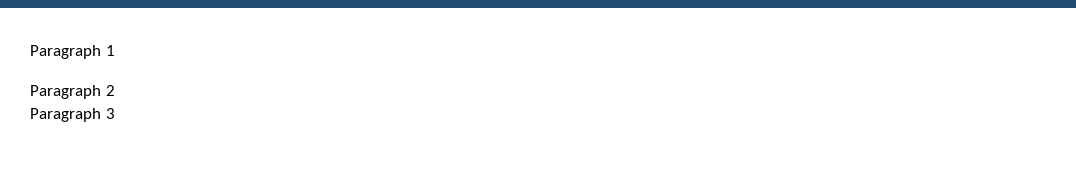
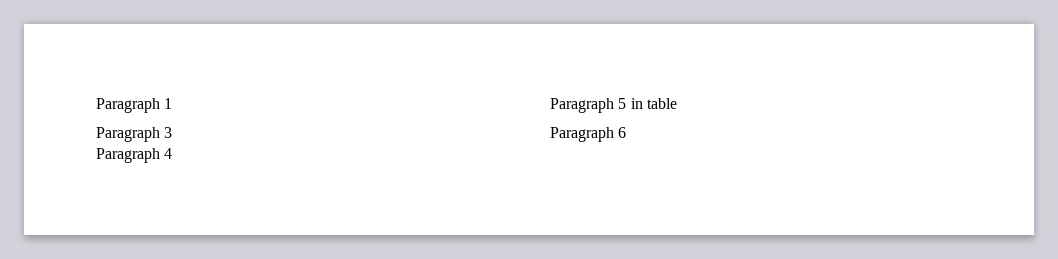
- Paragraph 2
  Paragraph 3
+ Paragraph 4
+ Paragraph 5 in table
+ Paragraph 6

